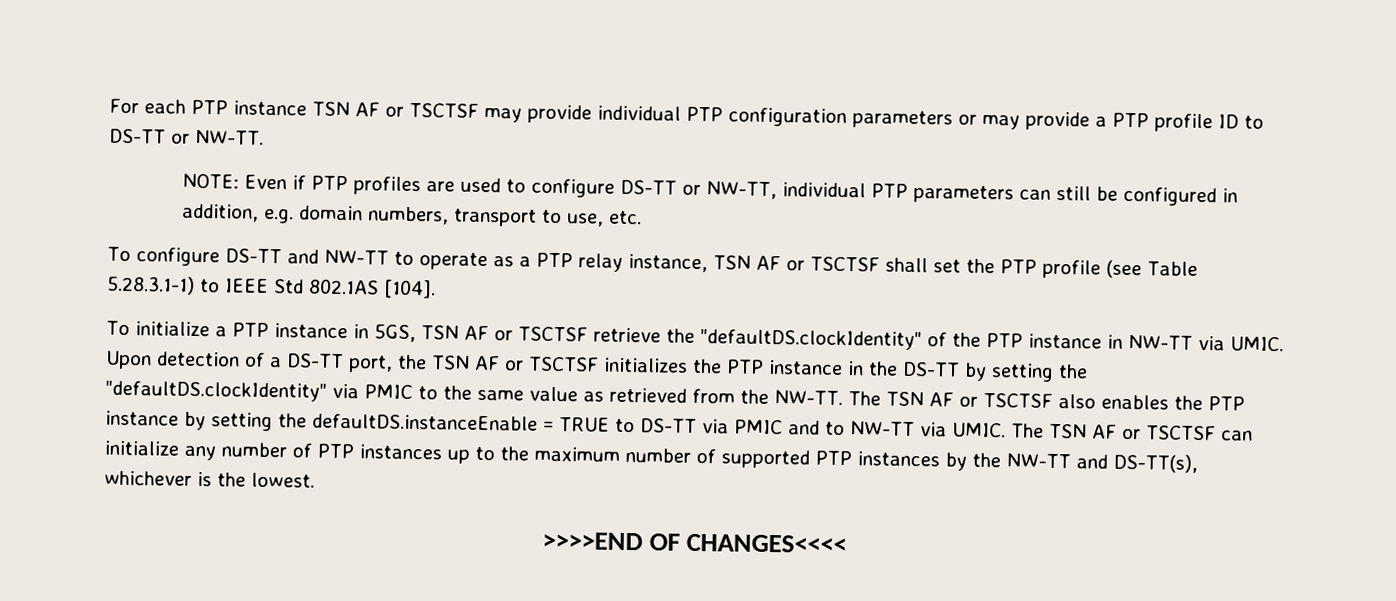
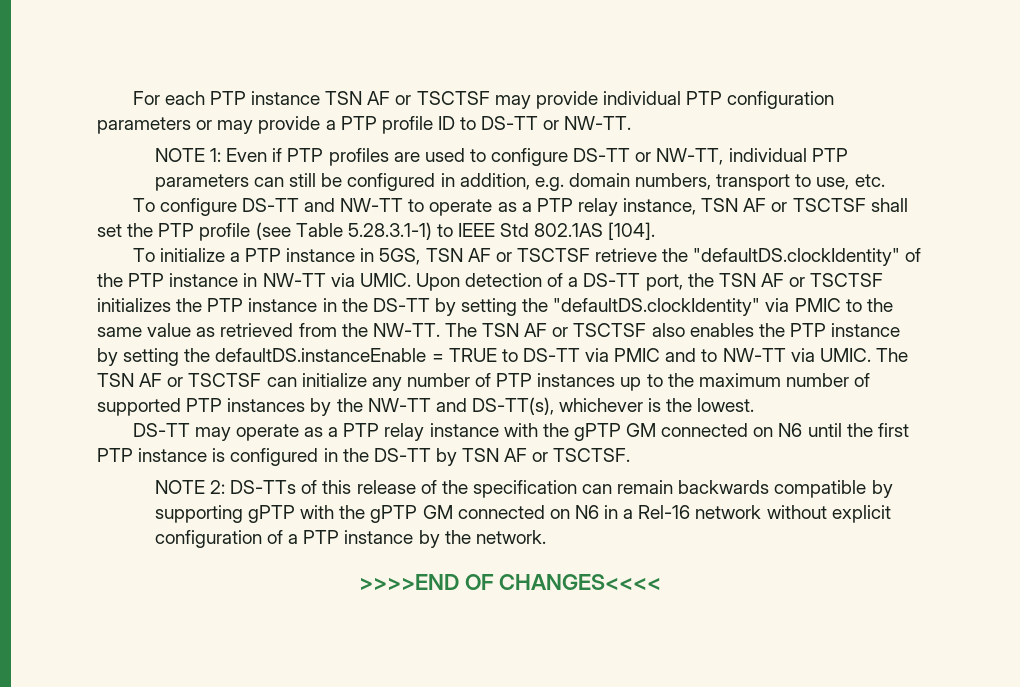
- NOTE: Even if PTP profiles are used to configure DS-TT or NW-TT, individual PTP parameters can still be configured in addition, e.g. domain numbers, transport to use, etc.
+ NOTE 1: Even if PTP profiles are used to configure DS-TT or NW-TT, individual PTP parameters can still be configured in addition, e.g. domain numbers, transport to use, etc.
+ DS-TT may operate as a PTP relay instance with the gPTP GM connected on N6 until the first PTP instance is configured in the DS-TT by TSN AF or TSCTSF.
+ NOTE 2: DS-TTs of this release of the specification can remain backwards compatible by supporting gPTP with the gPTP GM connected on N6 in a Rel-16 network without explicit configuration of a PTP instance by the network.

